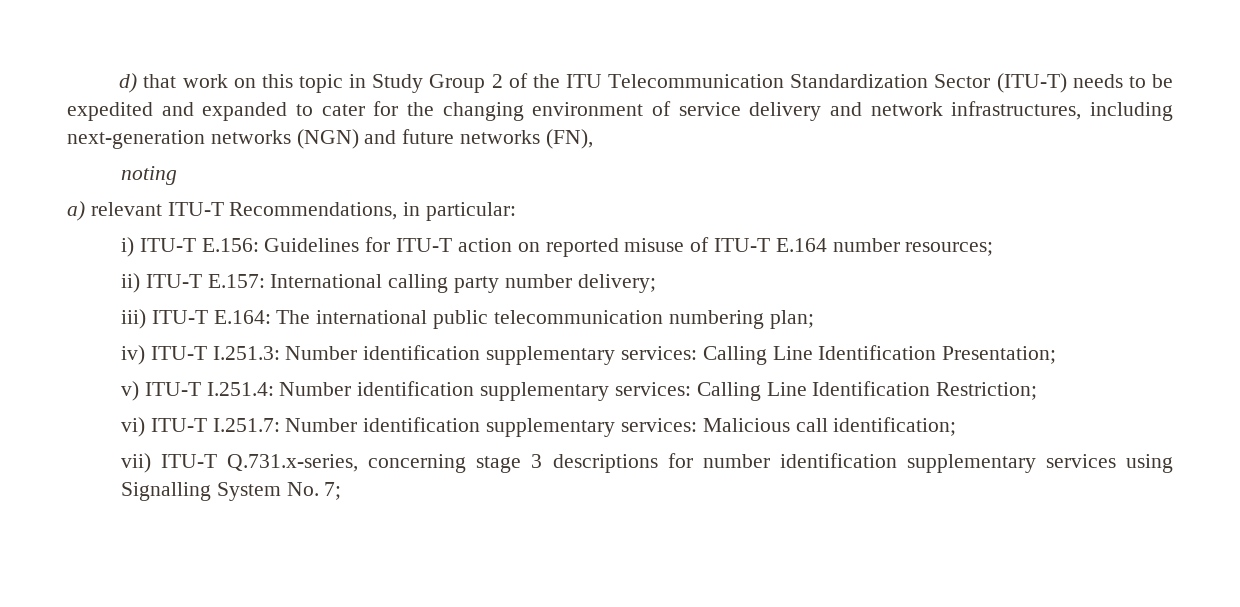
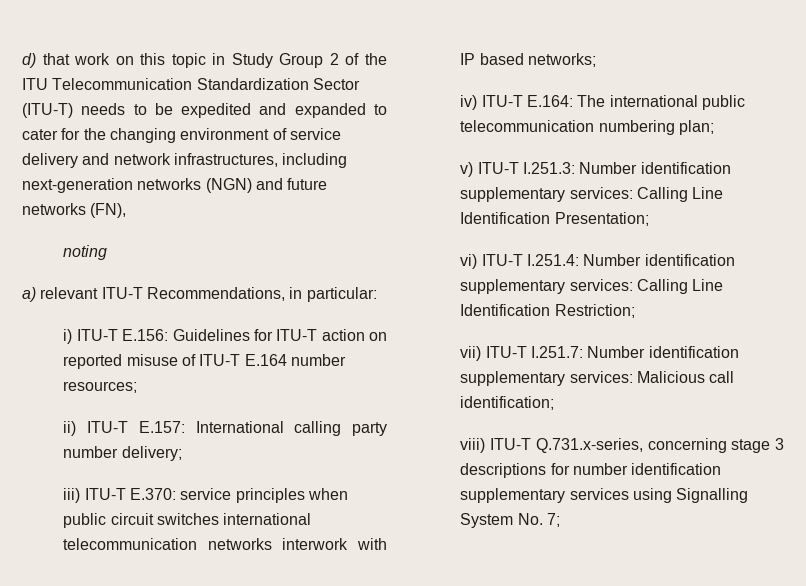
- iii) ITU-T E.164: The international public telecommunication numbering plan;
+ iii) ITU-T E.370: service principles when public circuit switches international telecommunication networks interwork with IP based networks;
+ iv) ITU-T E.164: The international public telecommunication numbering plan;
- iv) ITU-T I.251.3: Number identification supplementary services: Calling Line Identification Presentation;
+ v) ITU-T I.251.3: Number identification supplementary services: Calling Line Identification Presentation;
- v) ITU-T I.251.4: Number identification supplementary services: Calling Line Identification Restriction;
+ vi) ITU-T I.251.4: Number identification supplementary services: Calling Line Identification Restriction;
- vi) ITU-T I.251.7: Number identification supplementary services: Malicious call identification;
+ vii) ITU-T I.251.7: Number identification supplementary services: Malicious call identification;
- vii) ITU-T Q.731.x-series, concerning stage 3 descriptions for number identification supplementary services using Signalling System No. 7;
+ viii) ITU-T Q.731.x-series, concerning stage 3 descriptions for number identification supplementary services using Signalling System No. 7;

